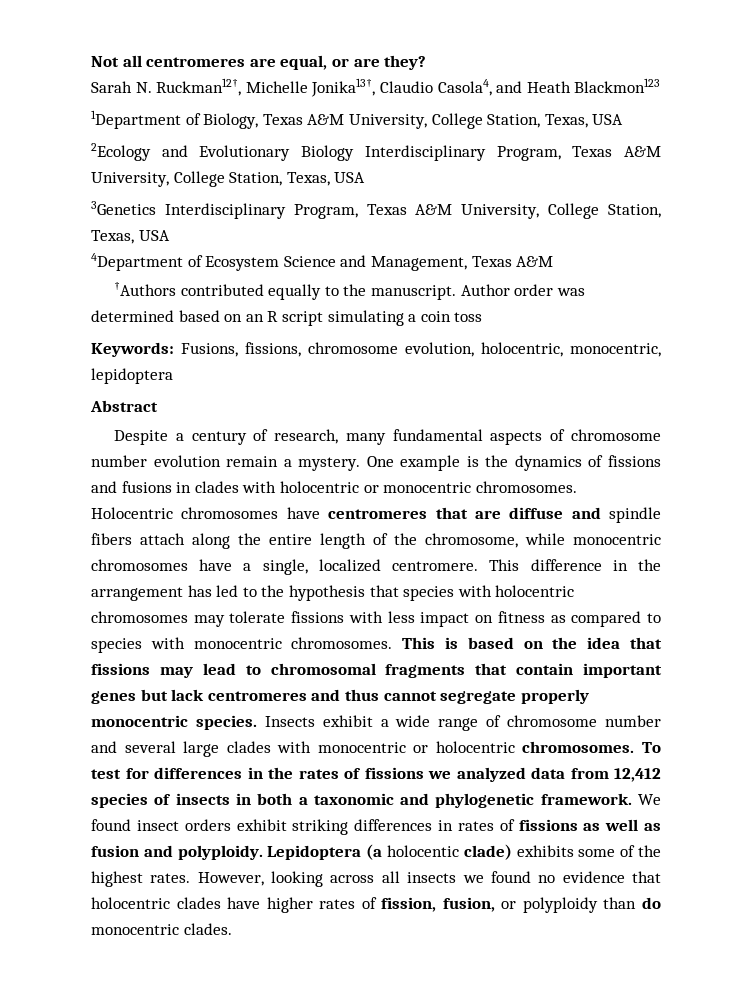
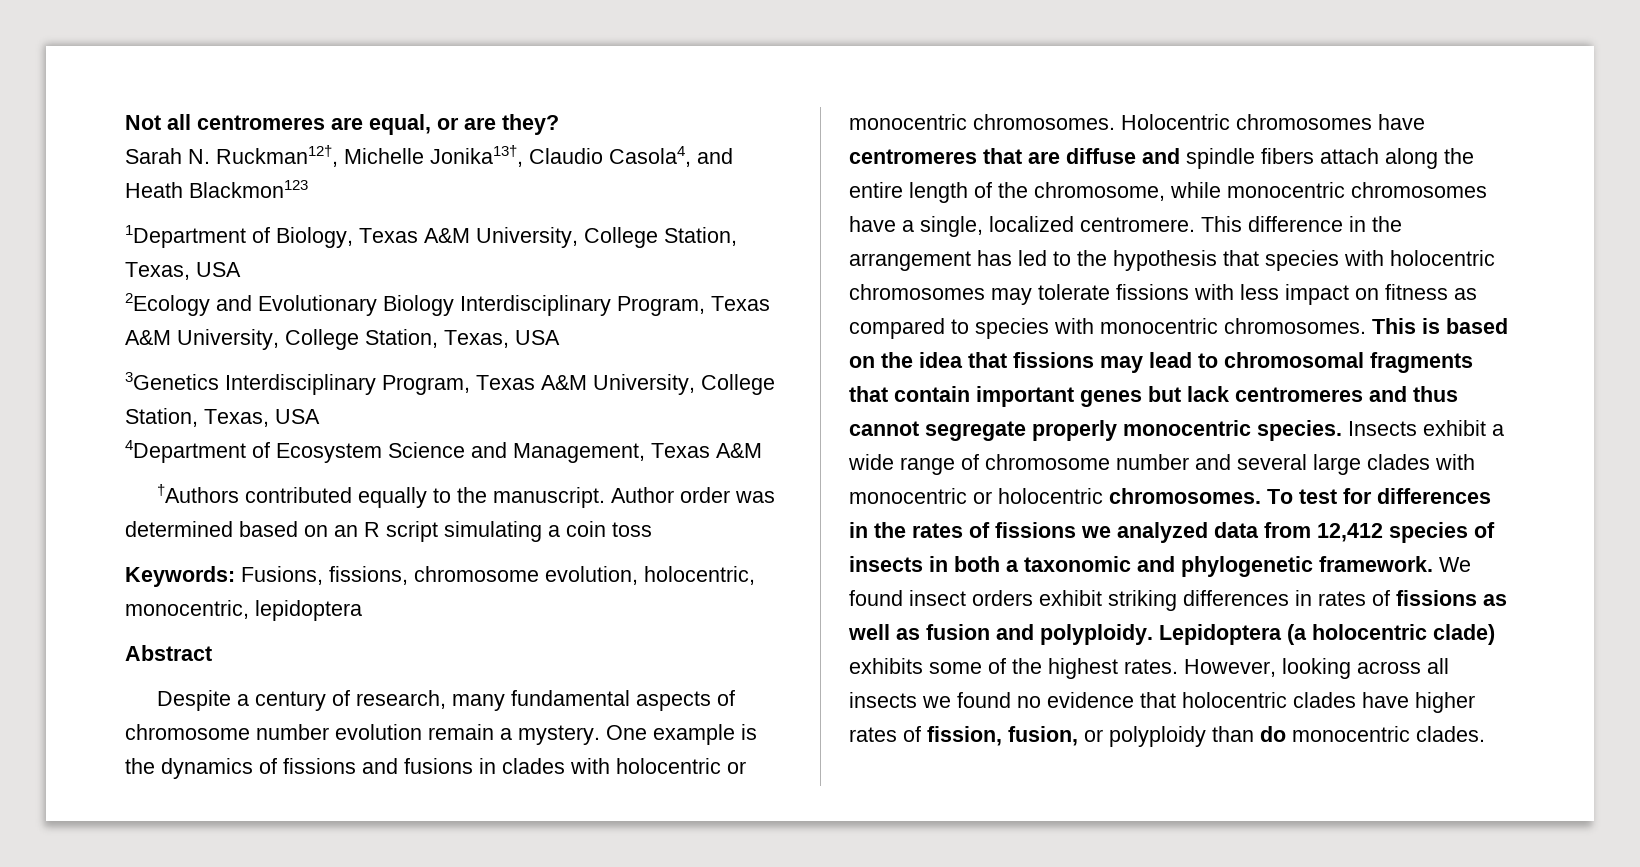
- Lepidoptera (a holocentic clade) exhibits some of the highest rates.
+ Lepidoptera (a holocentric clade) exhibits some of the highest rates.

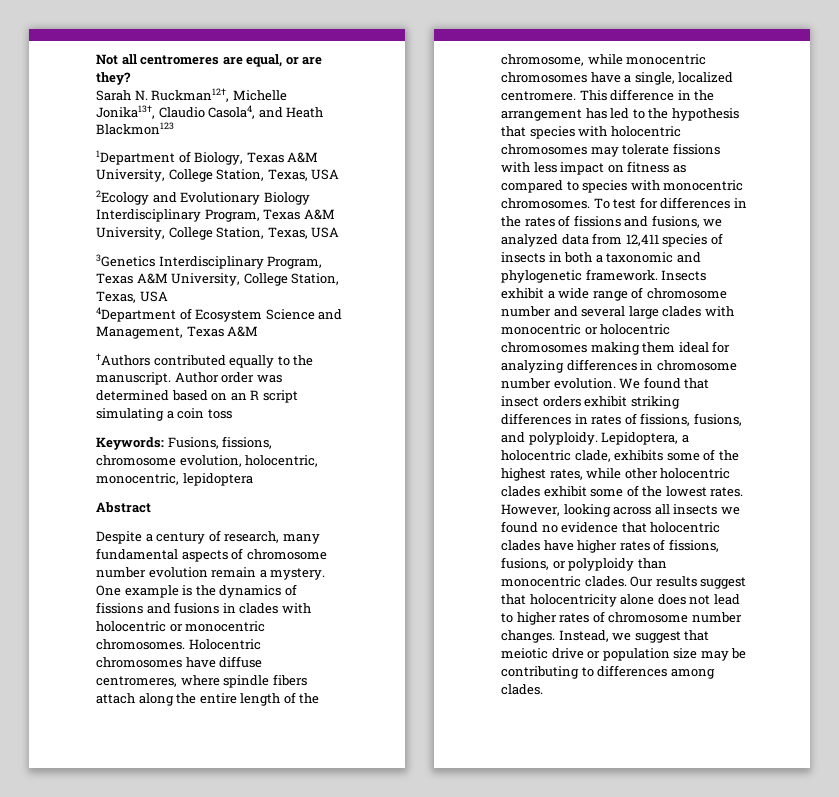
- Holocentric chromosomes have centromeres that are diffuse and spindle fibers attach along the entire length of the chromosome, while monocentric chromosomes have a single, localized centromere.
+ Holocentric chromosomes have diffuse centromeres, where spindle fibers attach along the entire length of the chromosome, while monocentric chromosomes have a single, localized centromere.
- This is based on the idea that fissions may lead to chromosomal fragments that contain important genes but lack centromeres and thus cannot segregate properly monocentric species.
+ To test for differences in the rates of fissions and fusions, we analyzed data from 12,411 species of insects in both a taxonomic and phylogenetic framework.
- Insects exhibit a wide range of chromosome number and several large clades with monocentric or holocentric chromosomes. To test for differences in the rates of fissions we analyzed data from 12,412 species of insects in both a taxonomic and phylogenetic framework.
+ Insects exhibit a wide range of chromosome number and several large clades with monocentric or holocentric chromosomes making them ideal for analyzing differences in chromosome number evolution.
- We found insect orders exhibit striking differences in rates of fissions as well as fusion and polyploidy. Lepidoptera (a holocentric clade) exhibits some of the highest rates.
+ We found that insect orders exhibit striking differences in rates of fissions, fusions, and polyploidy. Lepidoptera, a holocentric clade, exhibits some of the highest rates, while other holocentric clades exhibit some of the lowest rates.
- However, looking across all insects we found no evidence that holocentric clades have higher rates of fission, fusion, or polyploidy than do monocentric clades.
+ However, looking across all insects we found no evidence that holocentric clades have higher rates of fissions, fusions, or polyploidy than monocentric clades.
+ Our results suggest that holocentricity alone does not lead to higher rates of chromosome number changes. Instead, we suggest that meiotic drive or population size may be contributing to differences among clades.

